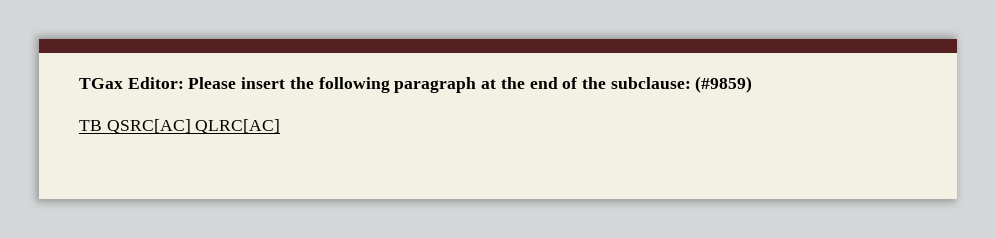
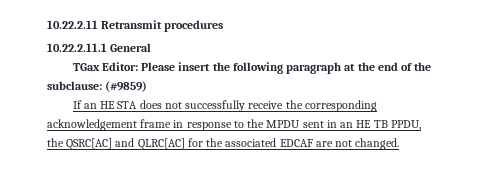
+ 10.22.2.11 Retransmit procedures
+ 10.22.2.11.1 General
- TB QSRC[AC] QLRC[AC]
+ If an HE STA does not successfully receive the corresponding acknowledgement frame in response to the MPDU sent in an HE TB PPDU, the QSRC[AC] and QLRC[AC] for the associated EDCAF are not changed.

